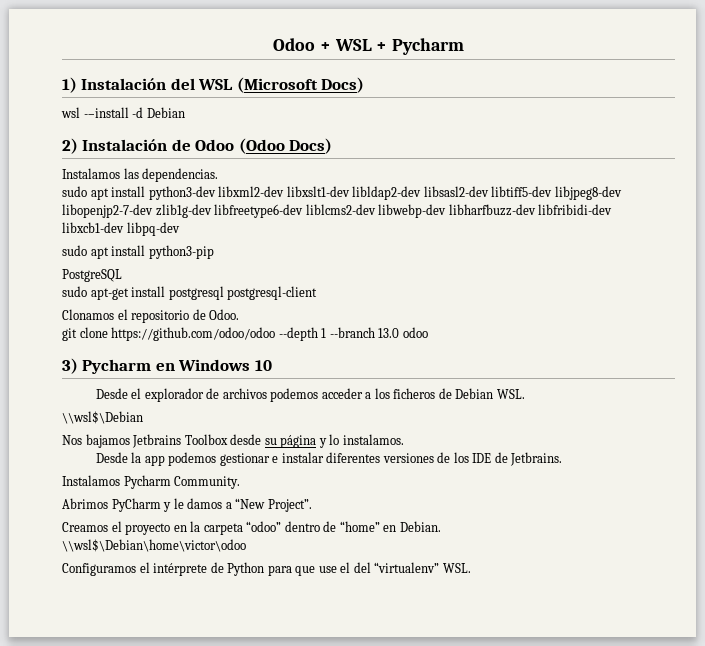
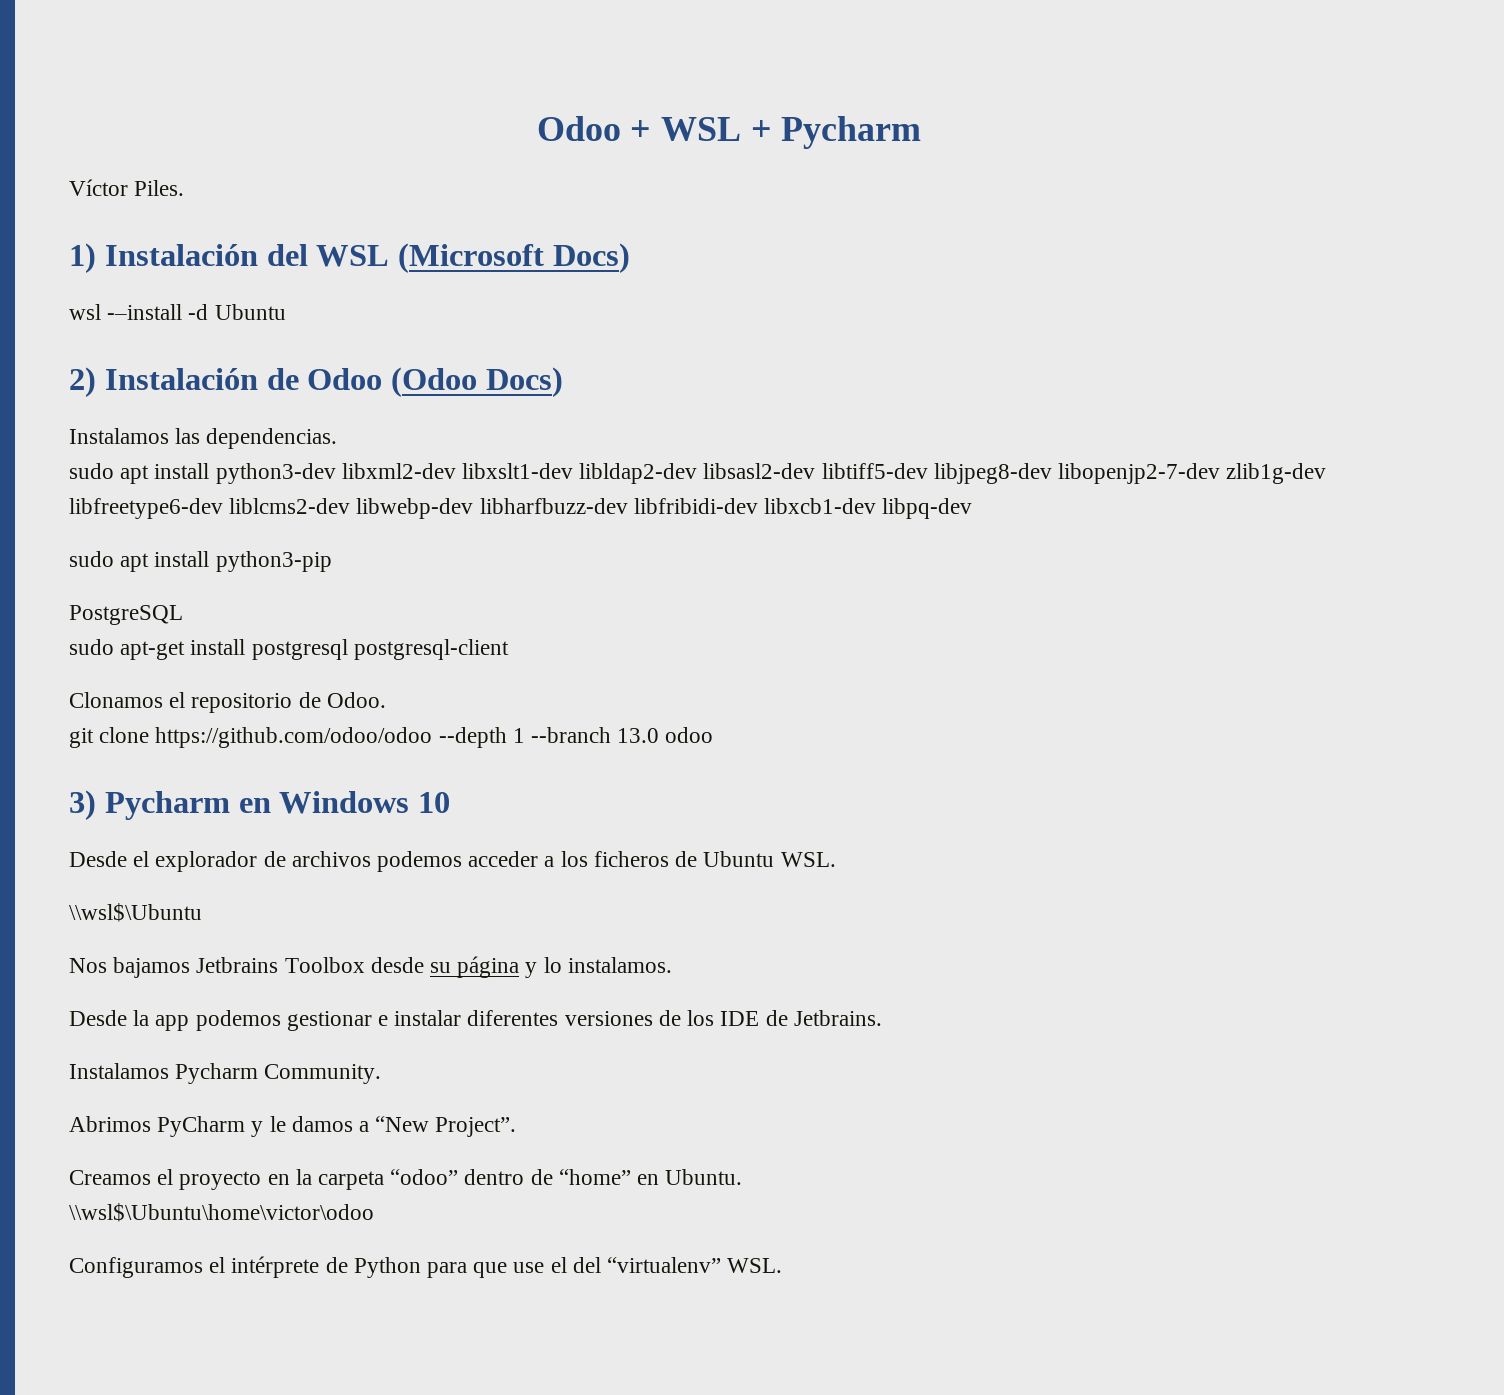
+ Víctor Piles.
- wsl -–install -d Debian
+ wsl -–install -d Ubuntu
- Desde el explorador de archivos podemos acceder a los ficheros de Debian WSL.
+ Desde el explorador de archivos podemos acceder a los ficheros de Ubuntu WSL.
- \\wsl$\Debian
+ \\wsl$\Ubuntu
- Creamos el proyecto en la carpeta “odoo” dentro de “home” en Debian.
- \\wsl$\Debian\home\victor\odoo
+ Creamos el proyecto en la carpeta “odoo” dentro de “home” en Ubuntu.
+ \\wsl$\Ubuntu\home\victor\odoo

